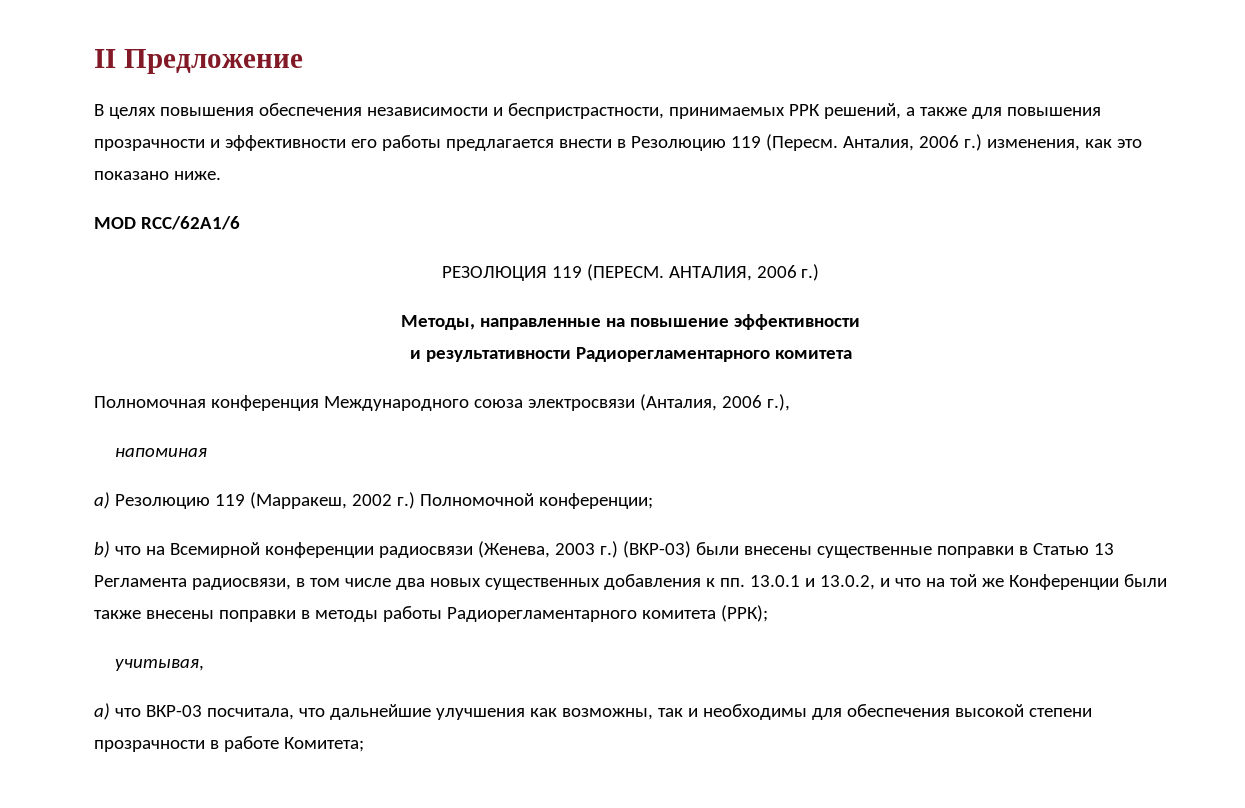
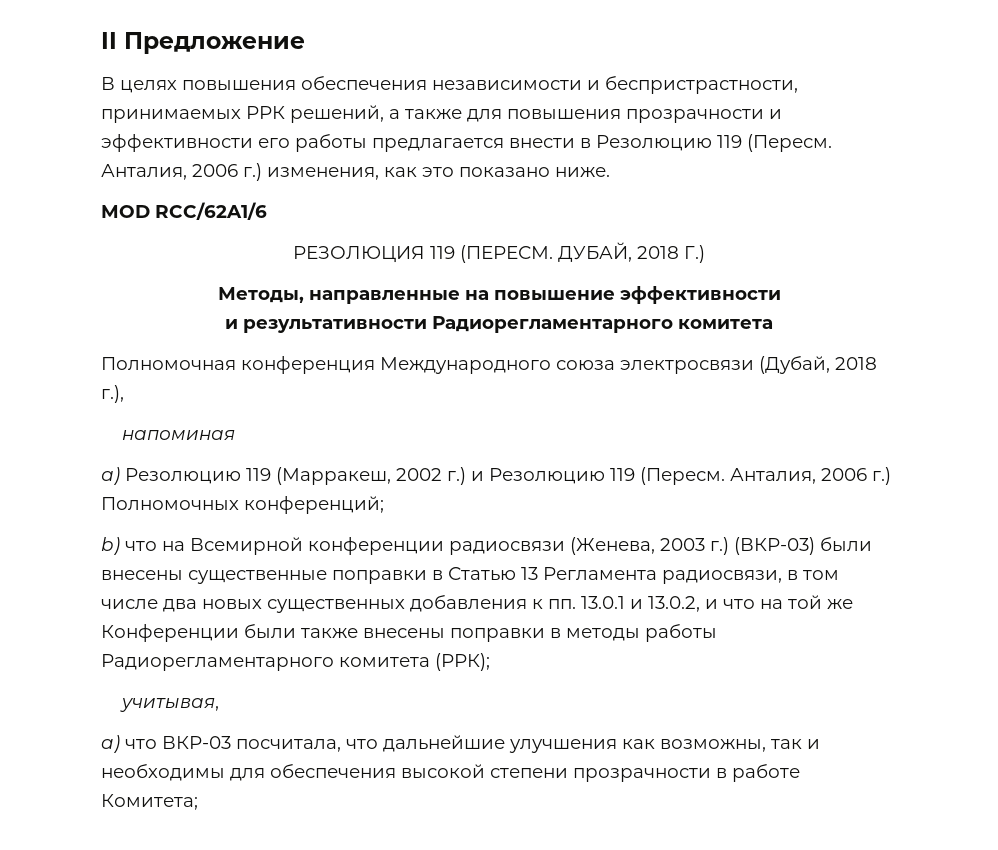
- АНТАЛИЯ, 2006 г.)
+ ДУБАЙ, 2018 Г.)
- Полномочная конференция Международного союза электросвязи (Анталия, 2006 г.),
+ Полномочная конференция Международного союза электросвязи (Дубай, 2018 г.),
- а) Резолюцию 119 (Марракеш, 2002 г.) Полномочной конференции;
+ а) Резолюцию 119 (Марракеш, 2002 г.) и Резолюцию 119 (Пересм. Анталия, 2006 г.) Полномочных конференций;

